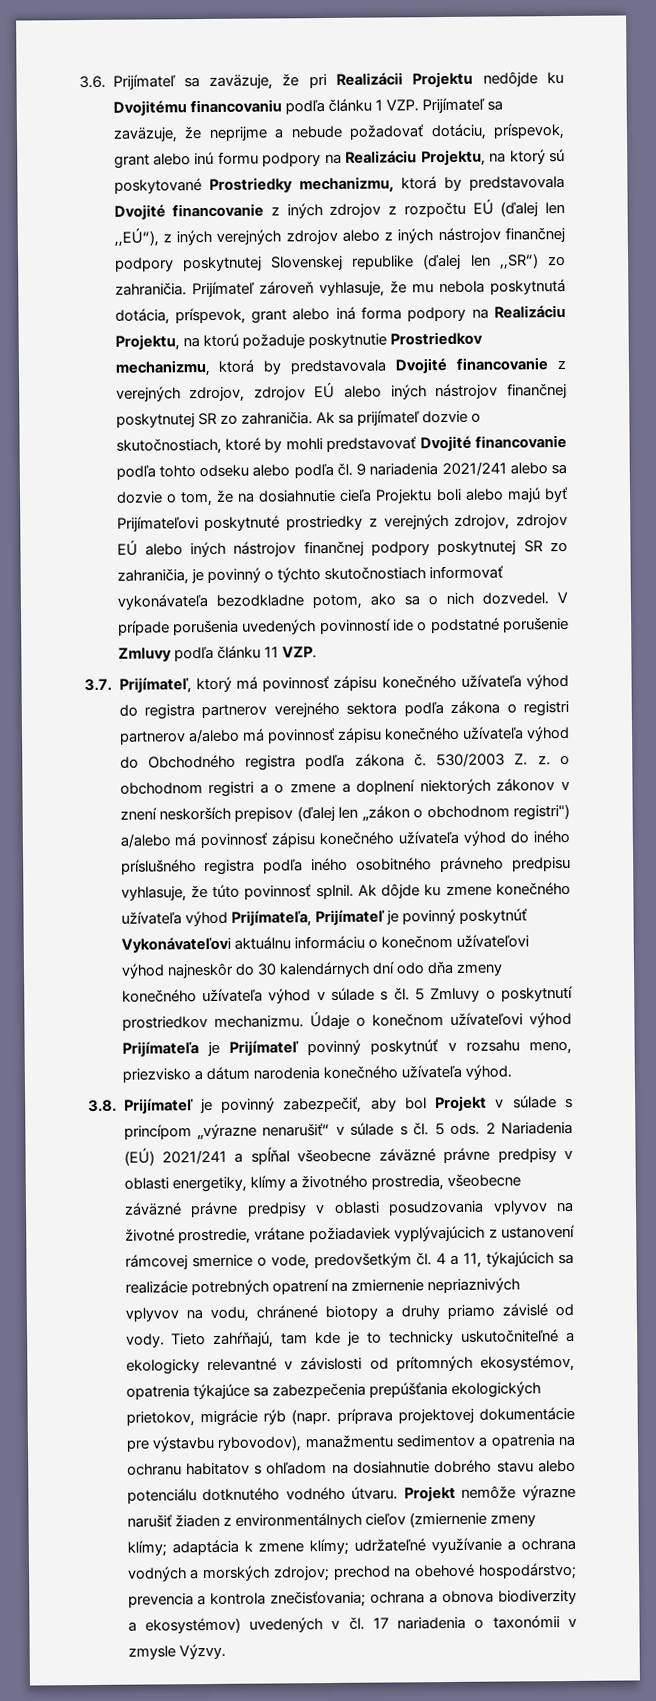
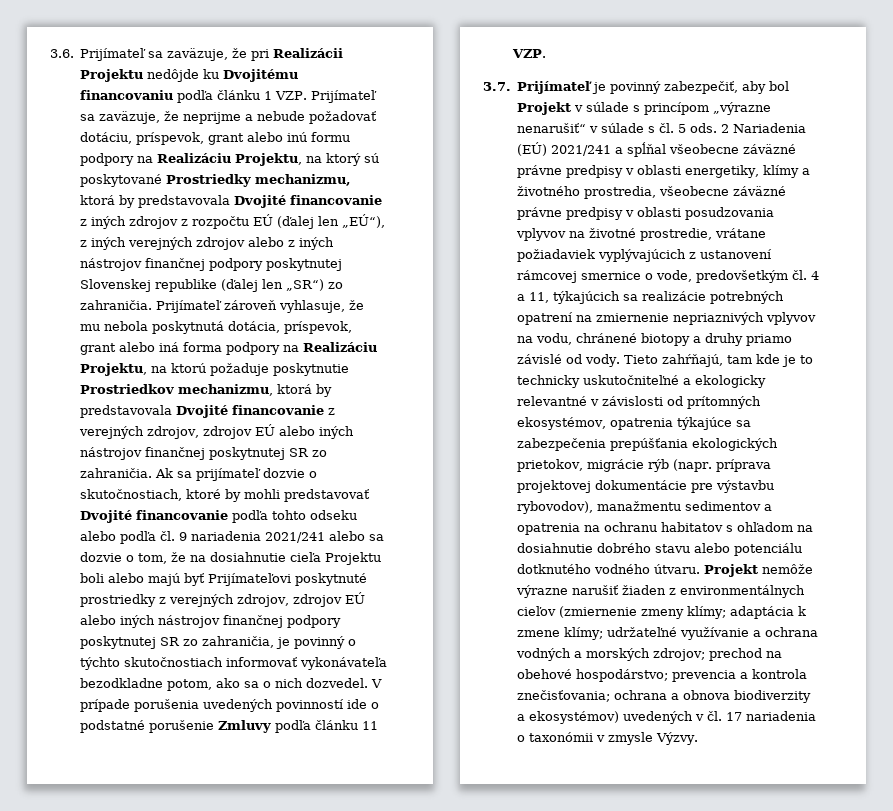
- 3.6. Prijímateľ sa zaväzuje, že pri Realizácii Projektu nedôjde ku Dvojitému financovaniu podľa článku 1 VZP. Prijímateľ sa zaväzuje, že neprijme a nebude požadovať dotáciu, príspevok, grant alebo inú formu podpory na Realizáciu Projektu, na ktorý sú poskytované Prostriedky mechanizmu, ktorá by predstavovala Dvojité financovanie z iných zdrojov z rozpočtu EÚ (ďalej len ,,EÚ“), z iných verejných zdrojov alebo z iných nástrojov finančnej podpory poskytnutej Slovenskej republike (ďalej len ,,SR“) zo zahraničia.
+ 3.6. Prijímateľ sa zaväzuje, že pri Realizácii Projektu nedôjde ku Dvojitému financovaniu podľa článku 1 VZP. Prijímateľ sa zaväzuje, že neprijme a nebude požadovať dotáciu, príspevok, grant alebo inú formu podpory na Realizáciu Projektu, na ktorý sú poskytované Prostriedky mechanizmu, ktorá by predstavovala Dvojité financovanie z iných zdrojov z rozpočtu EÚ (ďalej len „EÚ“), z iných verejných zdrojov alebo z iných nástrojov finančnej podpory poskytnutej Slovenskej republike (ďalej len „SR“) zo zahraničia.
- 3.7. Prijímateľ, ktorý má povinnosť zápisu konečného užívateľa výhod do registra partnerov verejného sektora podľa zákona o registri partnerov a/alebo má povinnosť zápisu konečného užívateľa výhod do Obchodného registra podľa zákona č. 530/2003 Z. z. o obchodnom registri a o zmene a doplnení niektorých zákonov v znení neskorších prepisov (ďalej len „zákon o obchodnom registri") a/alebo má povinnosť zápisu konečného užívateľa výhod do iného príslušného registra podľa iného osobitného právneho predpisu vyhlasuje, že túto povinnosť splnil. Ak dôjde ku zmene konečného užívateľa výhod Prijímateľa, Prijímateľ je povinný poskytnúť Vykonávateľovi aktuálnu informáciu o konečnom užívateľovi výhod najneskôr do 30 kalendárnych dní odo dňa zmeny konečného užívateľa výhod v súlade s čl. 5 Zmluvy o poskytnutí prostriedkov mechanizmu. Údaje o konečnom užívateľovi výhod Prijímateľa je Prijímateľ povinný poskytnúť v rozsahu meno, priezvisko a dátum narodenia konečného užívateľa výhod.
- 3.8. Prijímateľ je povinný zabezpečiť, aby bol Projekt v súlade s princípom „výrazne nenarušiť“ v súlade s čl. 5 ods.
+ 3.7. Prijímateľ je povinný zabezpečiť, aby bol Projekt v súlade s princípom „výrazne nenarušiť“ v súlade s čl. 5 ods.

